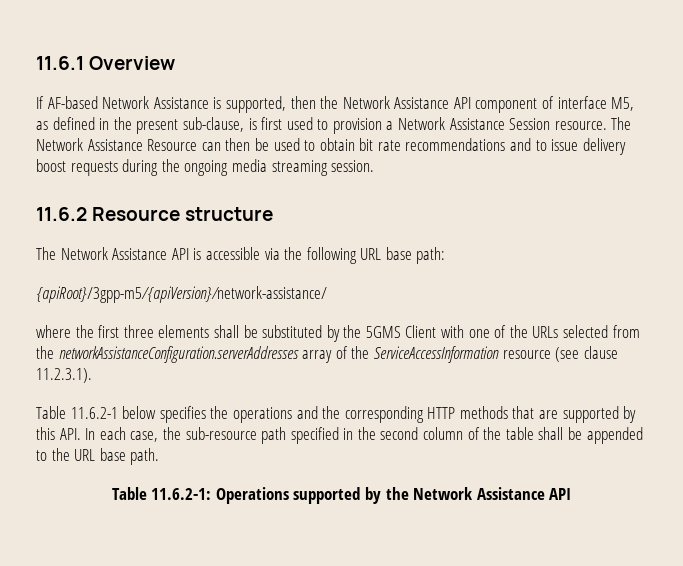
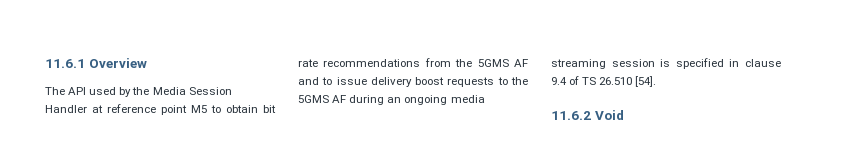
- If AF-based Network Assistance is supported, then the Network Assistance API component of interface M5, as defined in the present sub-clause, is first used to provision a Network Assistance Session resource. The Network Assistance Resource can then be used to obtain bit rate recommendations and to issue delivery boost requests during the ongoing media streaming session.
- 11.6.2 Resource structure
- The Network Assistance API is accessible via the following URL base path:
- {apiRoot}/3gpp-m5/{apiVersion}/network-assistance/
- where the first three elements shall be substituted by the 5GMS Client with one of the URLs selected from the networkAssistanceConfiguration.serverAddresses array of the ServiceAccessInformation resource (see clause 11.2.3.1).
- Table 11.6.2-1 below specifies the operations and the corresponding HTTP methods that are supported by this API. In each case, the sub-resource path specified in the second column of the table shall be appended to the URL base path.
- Table 11.6.2-1: Operations supported by the Network Assistance API
+ The API used by the Media Session Handler at reference point M5 to obtain bit rate recommendations from the 5GMS AF and to issue delivery boost requests to the 5GMS AF during an ongoing media streaming session is specified in clause 9.4 of TS 26.510 [54].
+ 11.6.2 Void

